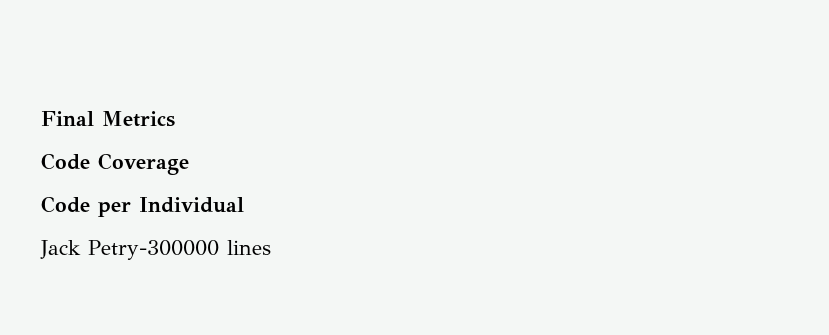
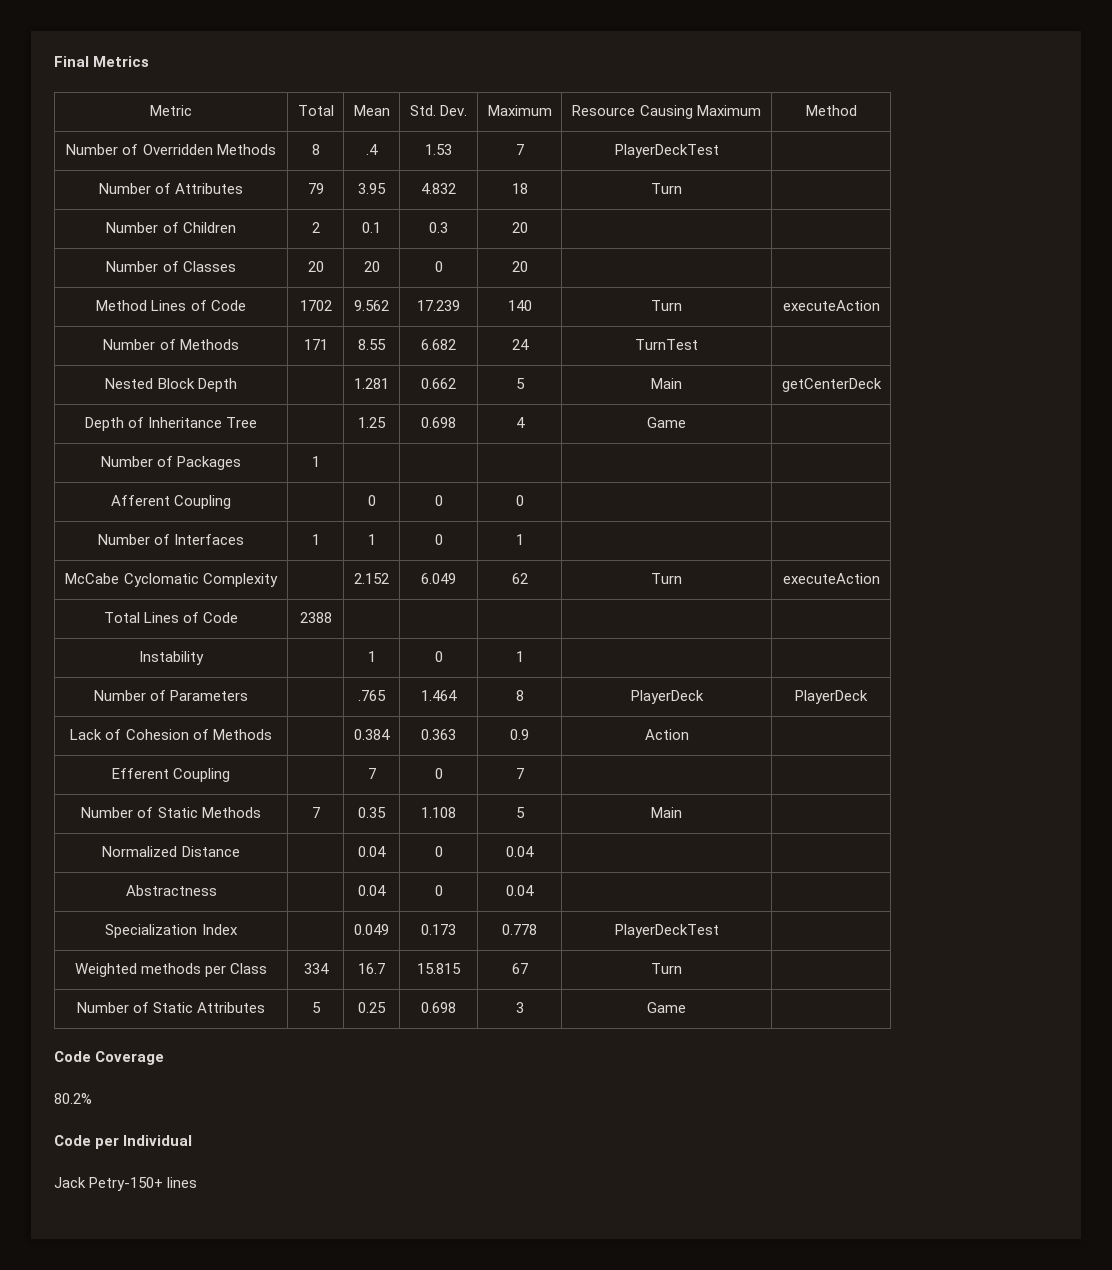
+ Metric | Total | Mean | Std. Dev. | Maximum | Resource Causing Maximum | Method
+ Number of Overridden Methods | 8 | .4 | 1.53 | 7 | PlayerDeckTest |
+ Number of Attributes | 79 | 3.95 | 4.832 | 18 | Turn |
+ Number of Children | 2 | 0.1 | 0.3 | 20 | |
+ Number of Classes | 20 | 20 | 0 | 20 | |
+ Method Lines of Code | 1702 | 9.562 | 17.239 | 140 | Turn | executeAction
+ Number of Methods | 171 | 8.55 | 6.682 | 24 | TurnTest |
+ Nested Block Depth | | 1.281 | 0.662 | 5 | Main | getCenterDeck
+ Depth of Inheritance Tree | | 1.25 | 0.698 | 4 | Game |
+ Number of Packages | 1 | | | | |
+ Afferent Coupling | | 0 | 0 | 0 | |
+ Number of Interfaces | 1 | 1 | 0 | 1 | |
+ McCabe Cyclomatic Complexity | | 2.152 | 6.049 | 62 | Turn | executeAction
+ Total Lines of Code | 2388 | | | | |
+ Instability | | 1 | 0 | 1 | |
+ Number of Parameters | | .765 | 1.464 | 8 | PlayerDeck | PlayerDeck
+ Lack of Cohesion of Methods | | 0.384 | 0.363 | 0.9 | Action |
+ Efferent Coupling | | 7 | 0 | 7 | |
+ Number of Static Methods | 7 | 0.35 | 1.108 | 5 | Main |
+ Normalized Distance | | 0.04 | 0 | 0.04 | |
+ Abstractness | | 0.04 | 0 | 0.04 | |
+ Specialization Index | | 0.049 | 0.173 | 0.778 | PlayerDeckTest |
+ Weighted methods per Class | 334 | 16.7 | 15.815 | 67 | Turn |
+ Number of Static Attributes | 5 | 0.25 | 0.698 | 3 | Game |
+ 80.2%
- Jack Petry-300000 lines
+ Jack Petry-150+ lines

